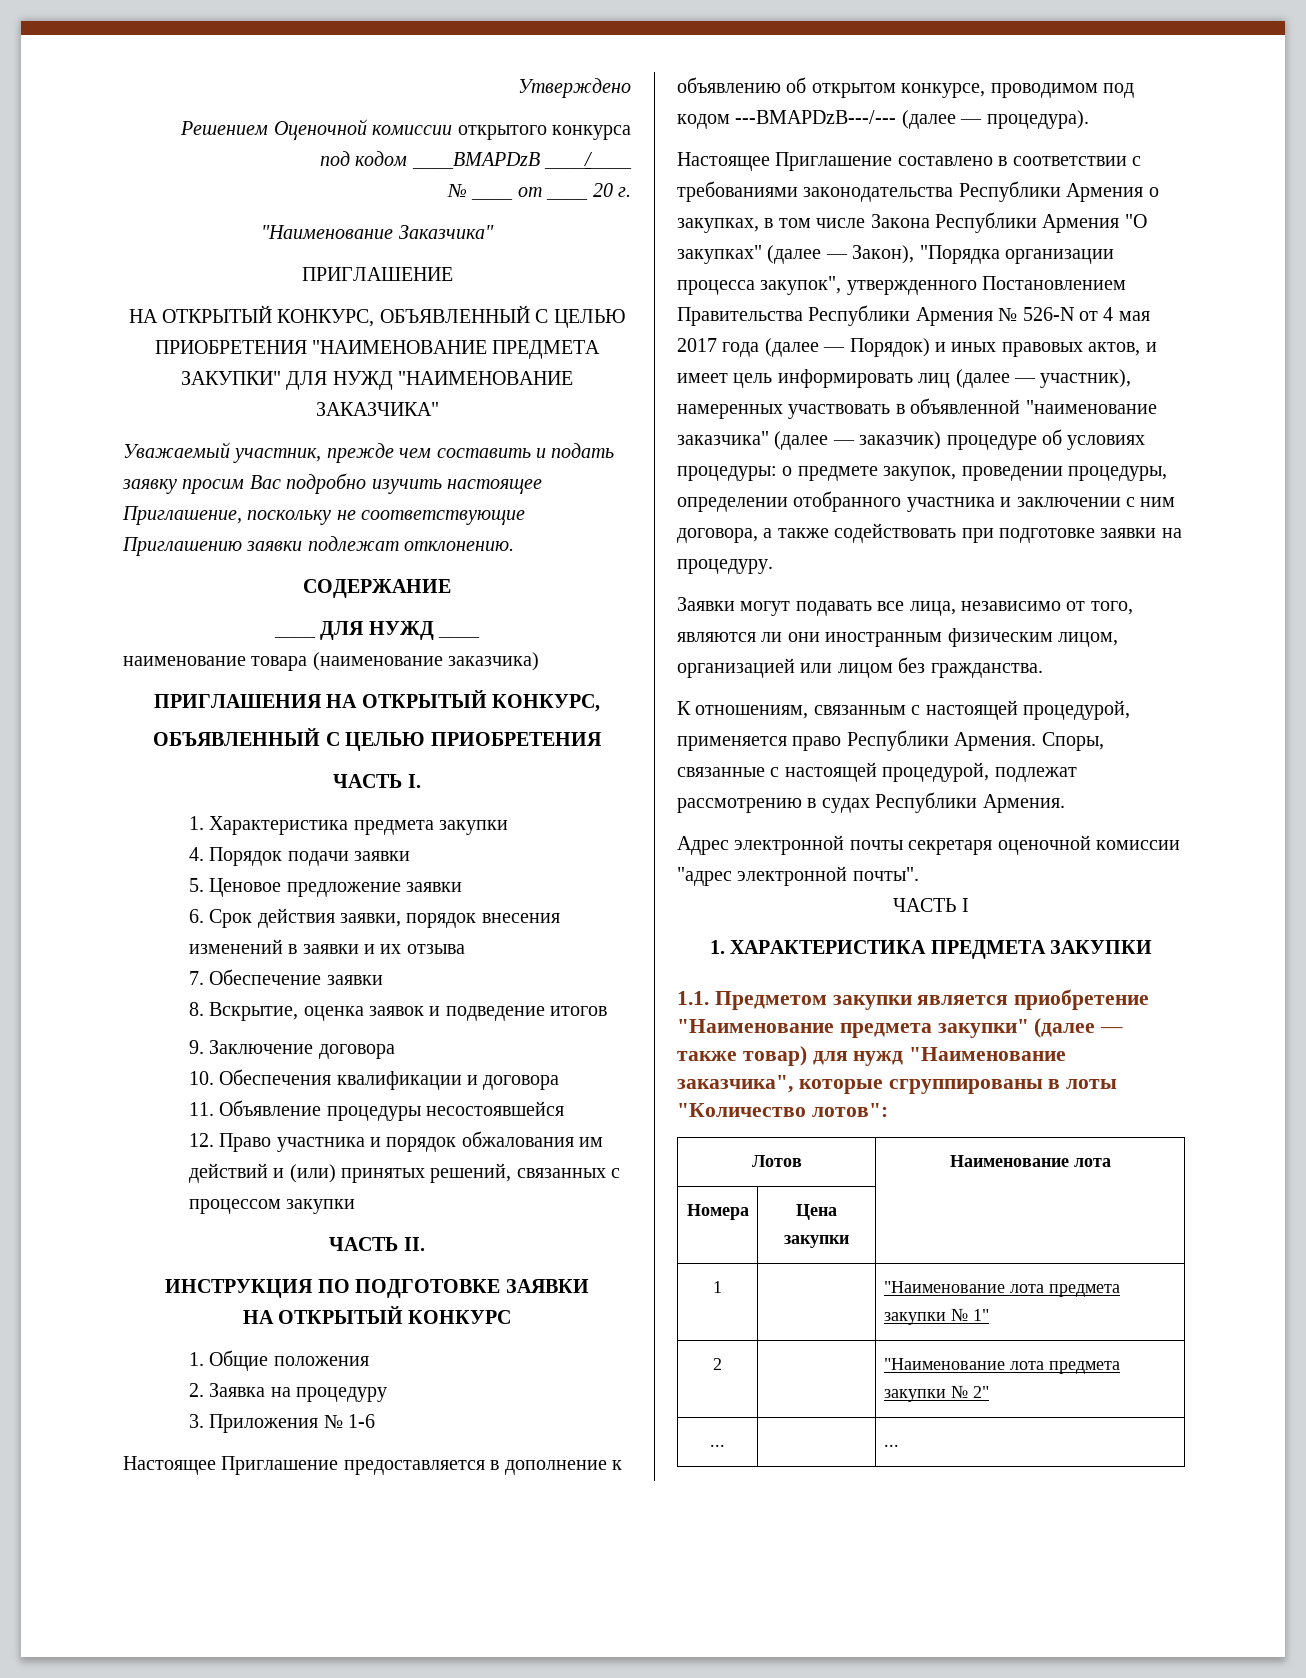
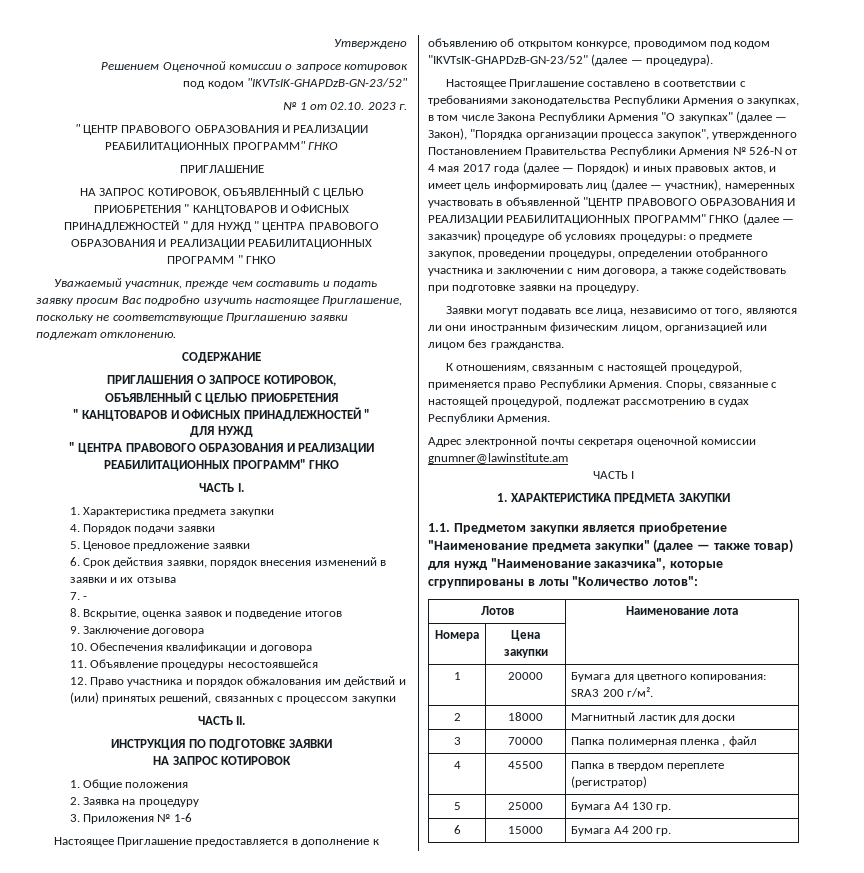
- Решением Оценочной комиссии открытого конкурса
- под кодом ____BMAPDzB ____/____
- № ____ от ____ 20 г.
- "Наименование Заказчика"
+ Решением Оценочной комиссии о запросе котировок
+ под кодом "IKVTsIK-GHAPDzB-GN-23/52"
+ № 1 от 02.10. 2023 г.
+ " ЦЕНТР ПРАВОВОГО ОБРАЗОВАНИЯ И РЕАЛИЗАЦИИ РЕАБИЛИТАЦИОННЫХ ПРОГРАММ" ГНКО
- НА ОТКРЫТЫЙ КОНКУРС, ОБЪЯВЛЕННЫЙ С ЦЕЛЬЮ ПРИОБРЕТЕНИЯ "НАИМЕНОВАНИЕ ПРЕДМЕТА ЗАКУПКИ" ДЛЯ НУЖД "НАИМЕНОВАНИЕ ЗАКАЗЧИКА"
+ НА ЗАПРОС КОТИРОВОК, ОБЪЯВЛЕННЫЙ С ЦЕЛЬЮ ПРИОБРЕТЕНИЯ " КАНЦТОВАРОВ И ОФИСНЫХ ПРИНАДЛЕЖНОСТЕЙ " ДЛЯ НУЖД " ЦЕНТРА ПРАВОВОГО ОБРАЗОВАНИЯ И РЕАЛИЗАЦИИ РЕАБИЛИТАЦИОННЫХ ПРОГРАММ " ГНКО
- ____ ДЛЯ НУЖД ____
- наименование товара (наименование заказчика)
- ПРИГЛАШЕНИЯ НА ОТКРЫТЫЙ КОНКУРС,
+ ПРИГЛАШЕНИЯ О ЗАПРОСЕ КОТИРОВОК,
  ОБЪЯВЛЕННЫЙ С ЦЕЛЬЮ ПРИОБРЕТЕНИЯ
+ " КАНЦТОВАРОВ И ОФИСНЫХ ПРИНАДЛЕЖНОСТЕЙ "
+ ДЛЯ НУЖД
+ " ЦЕНТРA ПРАВОВОГО ОБРАЗОВАНИЯ И РЕАЛИЗАЦИИ РЕАБИЛИТАЦИОННЫХ ПРОГРАММ" ГНКО
- 7. Обеспечение заявки
+ 7. -
- НА ОТКРЫТЫЙ КОНКУРС
+ НА ЗАПРОС КОТИРОВОК
- Настоящее Приглашение предоставляется в дополнение к объявлению об открытом конкурсе, проводимом под кодом ---BMAPDzB---/--- (далее — процедура).
+ Настоящее Приглашение предоставляется в дополнение к объявлению об открытом конкурсе, проводимом под кодом "IKVTsIK-GHAPDzB-GN-23/52" (далее — процедура).
- Настоящее Приглашение составлено в соответствии с требованиями законодательства Республики Армения о закупках, в том числе Закона Республики Армения "О закупках" (далее — Закон), "Порядка организации процесса закупок", утвержденного Постановлением Правительства Республики Армения № 526-N от 4 мая 2017 года (далее — Порядок) и иных правовых актов, и имеет цель информировать лиц (далее — участник), намеренных участвовать в объявленной "наименование заказчика" (далее — заказчик) процедуре об условиях процедуры:
+ Настоящее Приглашение составлено в соответствии с требованиями законодательства Республики Армения о закупках, в том числе Закона Республики Армения "О закупках" (далее — Закон), "Порядка организации процесса закупок", утвержденного Постановлением Правительства Республики Армения № 526-N от 4 мая 2017 года (далее — Порядок) и иных правовых актов, и имеет цель информировать лиц (далее — участник), намеренных участвовать в объявленной "ЦЕНТР ПРАВОВОГО ОБРАЗОВАНИЯ И РЕАЛИЗАЦИИ РЕАБИЛИТАЦИОННЫХ ПРОГРАММ" ГНКО (далее — заказчик) процедуре об условиях процедуры:
- Адрес электронной почты секретаря оценочной комиссии "адрес электронной почты".
+ Адрес электронной почты секретаря оценочной комиссии gnumner@lawinstitute.am
- 1 | | "Наименование лота предмета закупки № 1"
- 2 | | "Наименование лота предмета закупки № 2"
- ... | | ...
+ 1 | 20000 | Бумага для цветного копирования: SRA3 200 г/м².
+ 2 | 18000 | Магнитный ластик для доски
+ 3 | 70000 | Папка полимерная пленка , файл
+ 4 | 45500 | Папка в твердом переплете (регистратор)
+ 5 | 25000 | Бумага А4 130 гр.
+ 6 | 15000 | Бумага А4 200 гр.

